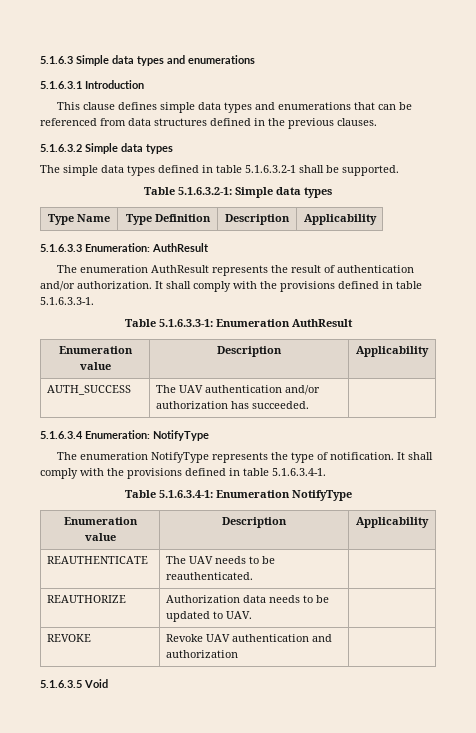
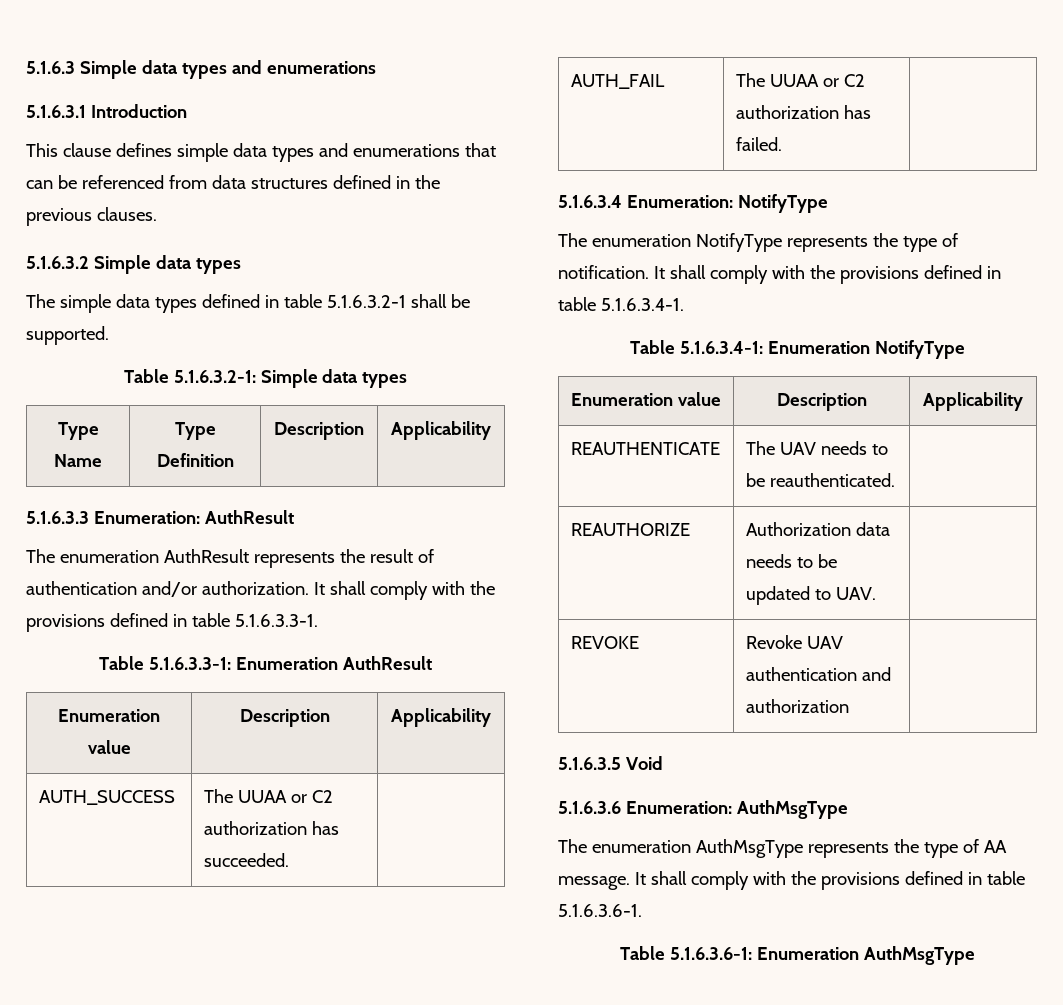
- AUTH_SUCCESS | The UAV authentication and/or authorization has succeeded. |
+ AUTH_SUCCESS | The UUAA or C2 authorization has succeeded. |
+ AUTH_FAIL | The UUAA or C2 authorization has failed. |
+ 5.1.6.3.6 Enumeration: AuthMsgType
+ The enumeration AuthMsgType represents the type of AA message. It shall comply with the provisions defined in table 5.1.6.3.6-1.
+ Table 5.1.6.3.6-1: Enumeration AuthMsgType

